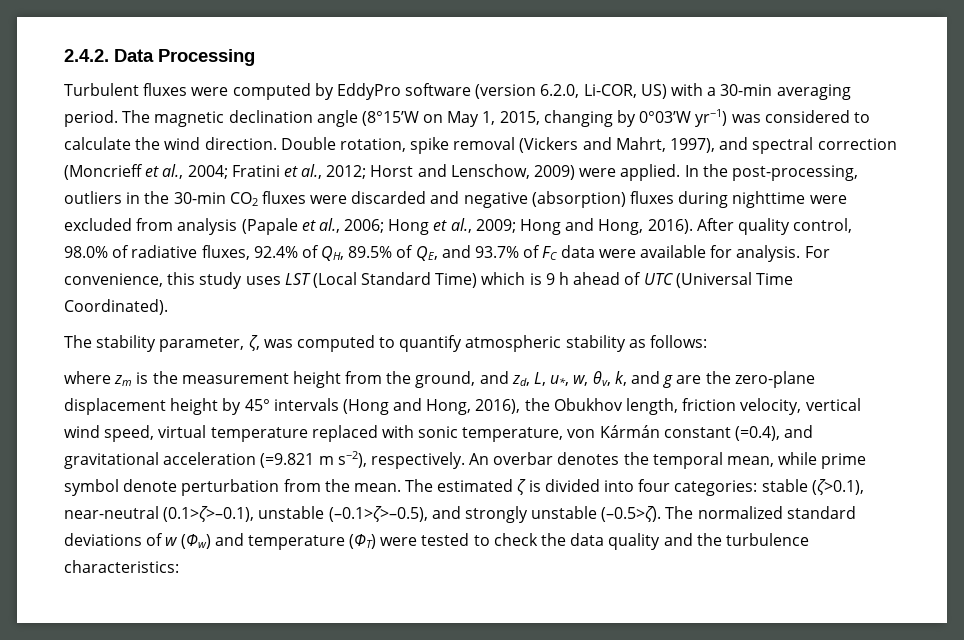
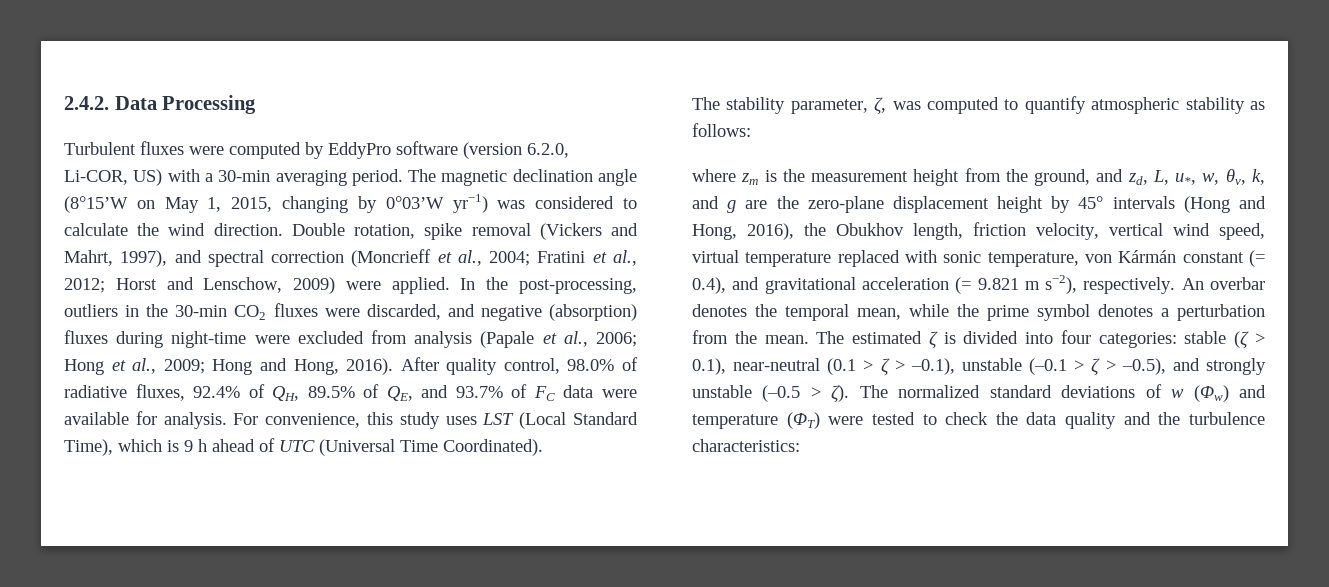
- In the post-processing, outliers in the 30-min CO2 fluxes were discarded and negative (absorption) fluxes during nighttime were excluded from analysis (Papale et al., 2006; Hong et al., 2009; Hong and Hong, 2016).
+ In the post-processing, outliers in the 30-min CO2 fluxes were discarded, and negative (absorption) fluxes during night-time were excluded from analysis (Papale et al., 2006; Hong et al., 2009; Hong and Hong, 2016).
- For convenience, this study uses LST (Local Standard Time) which is 9 h ahead of UTC (Universal Time Coordinated).
+ For convenience, this study uses LST (Local Standard Time), which is 9 h ahead of UTC (Universal Time Coordinated).
- where zm is the measurement height from the ground, and zd, L, u*, w, θv, k, and g are the zero-plane displacement height by 45° intervals (Hong and Hong, 2016), the Obukhov length, friction velocity, vertical wind speed, virtual temperature replaced with sonic temperature, von Kármán constant (=0.4), and gravitational acceleration (=9.821 m s−2), respectively.
+ where zm is the measurement height from the ground, and zd, L, u*, w, θv, k, and g are the zero-plane displacement height by 45° intervals (Hong and Hong, 2016), the Obukhov length, friction velocity, vertical wind speed, virtual temperature replaced with sonic temperature, von Kármán constant (= 0.4), and gravitational acceleration (= 9.821 m s−2), respectively.
- An overbar denotes the temporal mean, while prime symbol denote perturbation from the mean.
+ An overbar denotes the temporal mean, while the prime symbol denotes a perturbation from the mean.
- The estimated ζ is divided into four categories: stable (ζ>0.1), near-neutral (0.1>ζ>–0.1), unstable (–0.1>ζ>–0.5), and strongly unstable (–0.5>ζ). The normalized standard deviations of w (Φw) and temperature (ΦT) were tested to check the data quality and the turbulence characteristics:
+ The estimated ζ is divided into four categories: stable (ζ > 0.1), near-neutral (0.1 > ζ > –0.1), unstable (–0.1 > ζ > –0.5), and strongly unstable (–0.5 > ζ). The normalized standard deviations of w (Φw) and temperature (ΦT) were tested to check the data quality and the turbulence characteristics:

